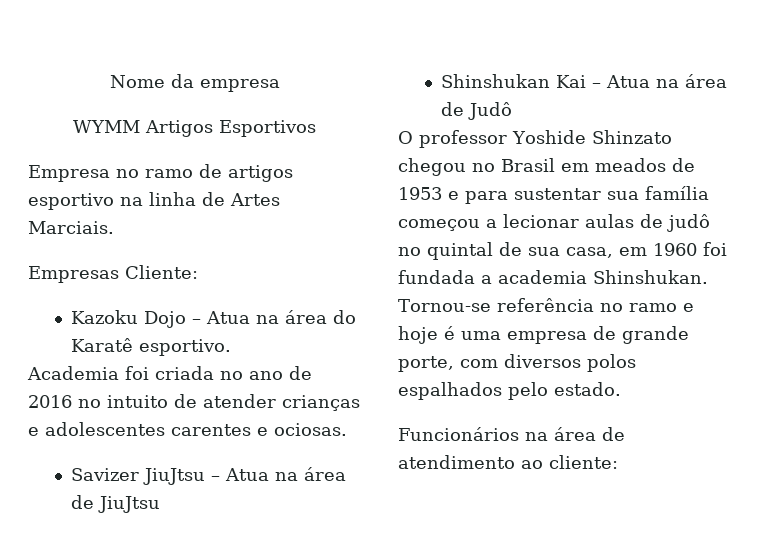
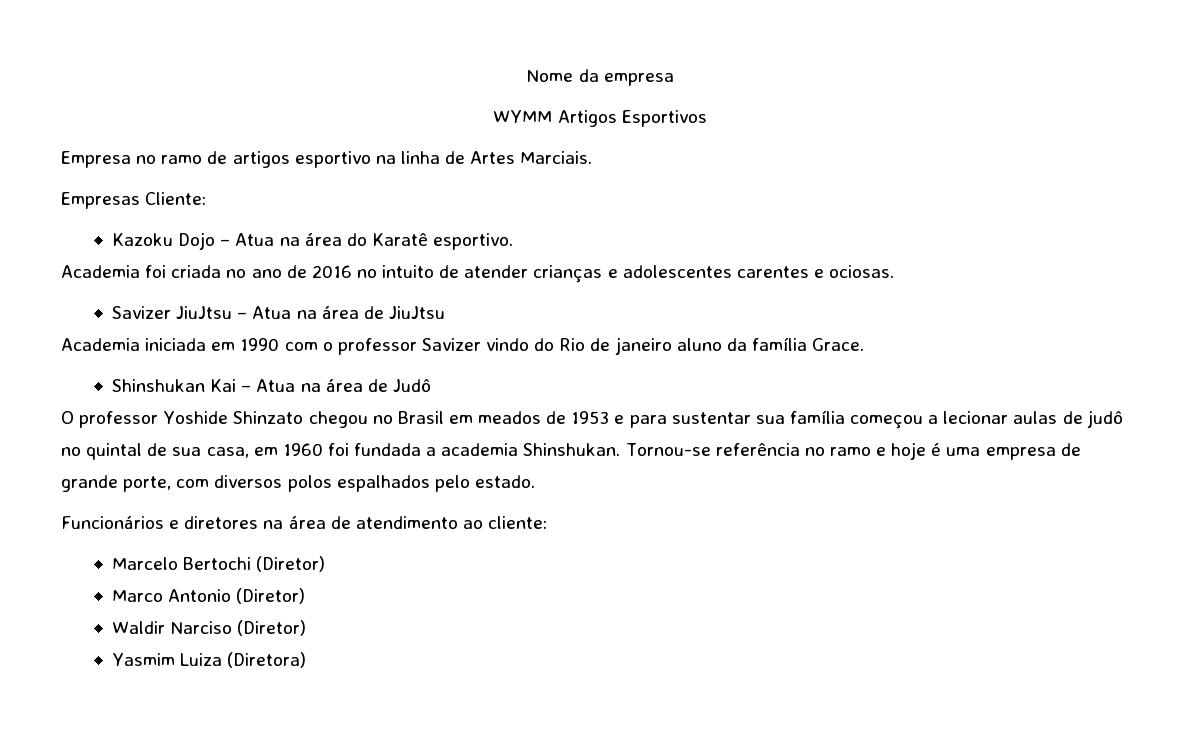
+ Academia iniciada em 1990 com o professor Savizer vindo do Rio de janeiro aluno da família Grace.
- Funcionários na área de atendimento ao cliente:
+ Funcionários e diretores na área de atendimento ao cliente:
+ Marcelo Bertochi (Diretor)
+ Marco Antonio (Diretor)
+ Waldir Narciso (Diretor)
+ Yasmim Luiza (Diretora)

